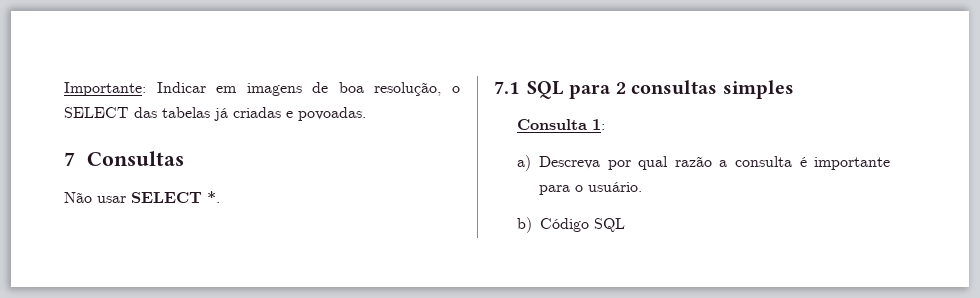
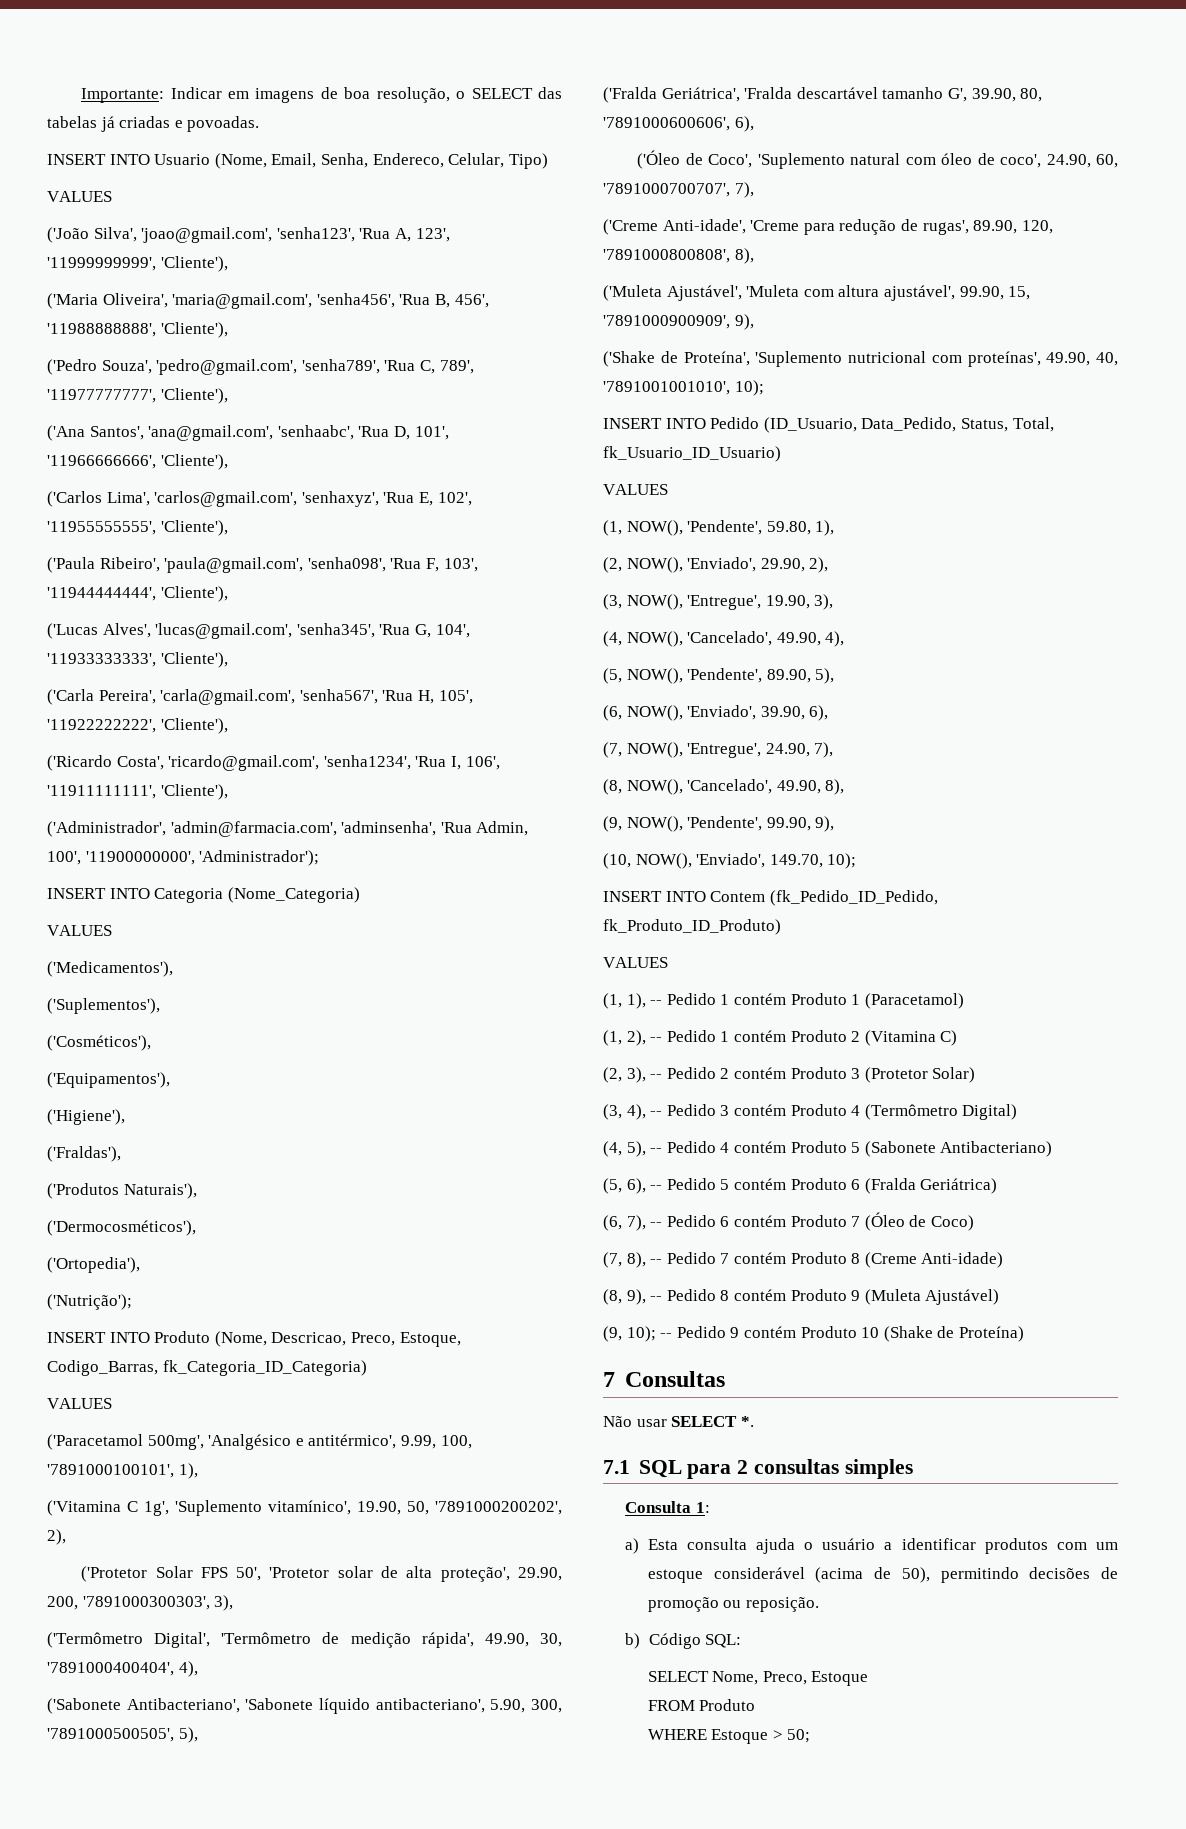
+ INSERT INTO Usuario (Nome, Email, Senha, Endereco, Celular, Tipo)
+ VALUES
+ ('João Silva', 'joao@gmail.com', 'senha123', 'Rua A, 123', '11999999999', 'Cliente'),
+ ('Maria Oliveira', 'maria@gmail.com', 'senha456', 'Rua B, 456', '11988888888', 'Cliente'),
+ ('Pedro Souza', 'pedro@gmail.com', 'senha789', 'Rua C, 789', '11977777777', 'Cliente'),
+ ('Ana Santos', 'ana@gmail.com', 'senhaabc', 'Rua D, 101', '11966666666', 'Cliente'),
+ ('Carlos Lima', 'carlos@gmail.com', 'senhaxyz', 'Rua E, 102', '11955555555', 'Cliente'),
+ ('Paula Ribeiro', 'paula@gmail.com', 'senha098', 'Rua F, 103', '11944444444', 'Cliente'),
+ ('Lucas Alves', 'lucas@gmail.com', 'senha345', 'Rua G, 104', '11933333333', 'Cliente'),
+ ('Carla Pereira', 'carla@gmail.com', 'senha567', 'Rua H, 105', '11922222222', 'Cliente'),
+ ('Ricardo Costa', 'ricardo@gmail.com', 'senha1234', 'Rua I, 106', '11911111111', 'Cliente'),
+ ('Administrador', 'admin@farmacia.com', 'adminsenha', 'Rua Admin, 100', '11900000000', 'Administrador');
+ INSERT INTO Categoria (Nome_Categoria)
+ VALUES
+ ('Medicamentos'),
+ ('Suplementos'),
+ ('Cosméticos'),
+ ('Equipamentos'),
+ ('Higiene'),
+ ('Fraldas'),
+ ('Produtos Naturais'),
+ ('Dermocosméticos'),
+ ('Ortopedia'),
+ ('Nutrição');
+ INSERT INTO Produto (Nome, Descricao, Preco, Estoque, Codigo_Barras, fk_Categoria_ID_Categoria)
+ VALUES
+ ('Paracetamol 500mg', 'Analgésico e antitérmico', 9.99, 100, '7891000100101', 1),
+ ('Vitamina C 1g', 'Suplemento vitamínico', 19.90, 50, '7891000200202', 2),
+ ('Protetor Solar FPS 50', 'Protetor solar de alta proteção', 29.90, 200, '7891000300303', 3),
+ ('Termômetro Digital', 'Termômetro de medição rápida', 49.90, 30, '7891000400404', 4),
+ ('Sabonete Antibacteriano', 'Sabonete líquido antibacteriano', 5.90, 300, '7891000500505', 5),
+ ('Fralda Geriátrica', 'Fralda descartável tamanho G', 39.90, 80, '7891000600606', 6),
+ ('Óleo de Coco', 'Suplemento natural com óleo de coco', 24.90, 60, '7891000700707', 7),
+ ('Creme Anti-idade', 'Creme para redução de rugas', 89.90, 120, '7891000800808', 8),
+ ('Muleta Ajustável', 'Muleta com altura ajustável', 99.90, 15, '7891000900909', 9),
+ ('Shake de Proteína', 'Suplemento nutricional com proteínas', 49.90, 40, '7891001001010', 10);
+ INSERT INTO Pedido (ID_Usuario, Data_Pedido, Status, Total, fk_Usuario_ID_Usuario)
+ VALUES
+ (1, NOW(), 'Pendente', 59.80, 1),
+ (2, NOW(), 'Enviado', 29.90, 2),
+ (3, NOW(), 'Entregue', 19.90, 3),
+ (4, NOW(), 'Cancelado', 49.90, 4),
+ (5, NOW(), 'Pendente', 89.90, 5),
+ (6, NOW(), 'Enviado', 39.90, 6),
+ (7, NOW(), 'Entregue', 24.90, 7),
+ (8, NOW(), 'Cancelado', 49.90, 8),
+ (9, NOW(), 'Pendente', 99.90, 9),
+ (10, NOW(), 'Enviado', 149.70, 10);
+ INSERT INTO Contem (fk_Pedido_ID_Pedido, fk_Produto_ID_Produto)
+ VALUES
+ (1, 1), -- Pedido 1 contém Produto 1 (Paracetamol)
+ (1, 2), -- Pedido 1 contém Produto 2 (Vitamina C)
+ (2, 3), -- Pedido 2 contém Produto 3 (Protetor Solar)
+ (3, 4), -- Pedido 3 contém Produto 4 (Termômetro Digital)
+ (4, 5), -- Pedido 4 contém Produto 5 (Sabonete Antibacteriano)
+ (5, 6), -- Pedido 5 contém Produto 6 (Fralda Geriátrica)
+ (6, 7), -- Pedido 6 contém Produto 7 (Óleo de Coco)
+ (7, 8), -- Pedido 7 contém Produto 8 (Creme Anti-idade)
+ (8, 9), -- Pedido 8 contém Produto 9 (Muleta Ajustável)
+ (9, 10); -- Pedido 9 contém Produto 10 (Shake de Proteína)
- a) Descreva por qual razão a consulta é importante para o usuário.
- b) Código SQL
+ a) Esta consulta ajuda o usuário a identificar produtos com um estoque considerável (acima de 50), permitindo decisões de promoção ou reposição.
+ b) Código SQL:
+ SELECT Nome, Preco, Estoque
+ FROM Produto
+ WHERE Estoque > 50;

